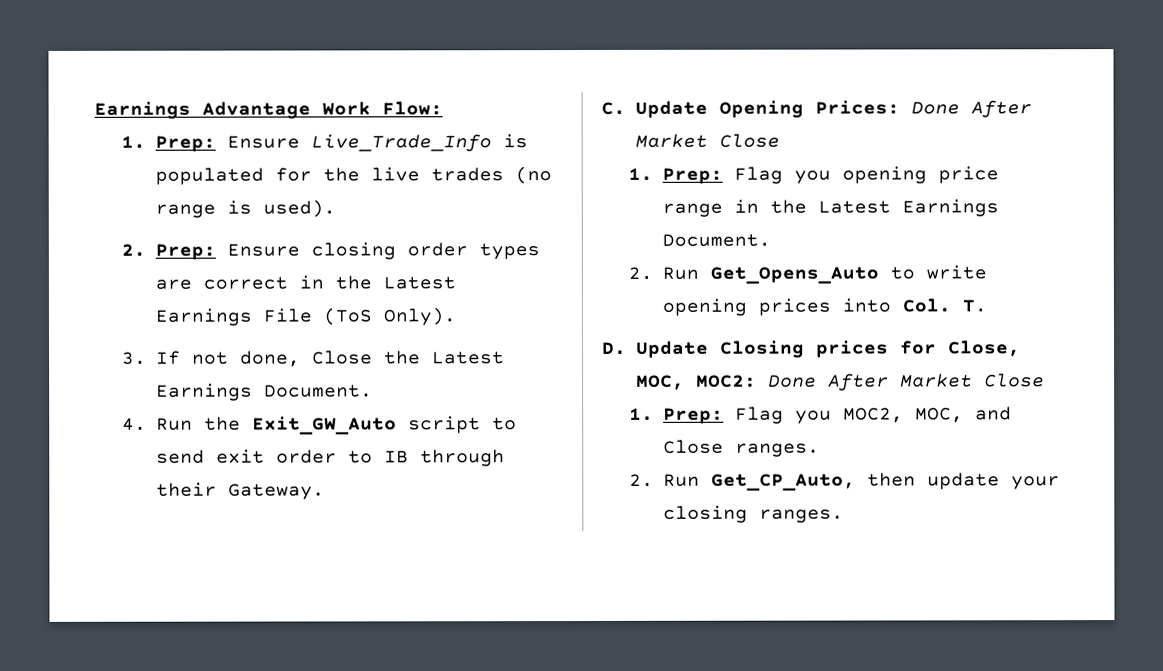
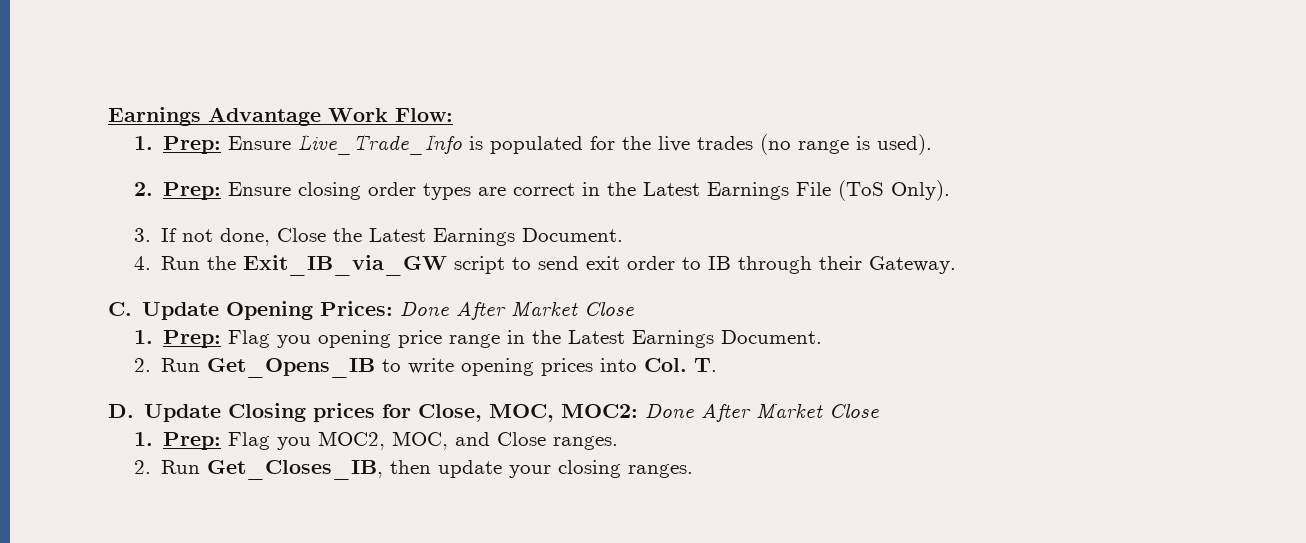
- 4. Run the Exit_GW_Auto script to send exit order to IB through their Gateway.
+ 4. Run the Exit_IB_via_GW script to send exit order to IB through their Gateway.
- 2. Run Get_Opens_Auto to write opening prices into Col. T.
+ 2. Run Get_Opens_IB to write opening prices into Col. T.
- 2. Run Get_CP_Auto, then update your closing ranges.
+ 2. Run Get_Closes_IB, then update your closing ranges.

